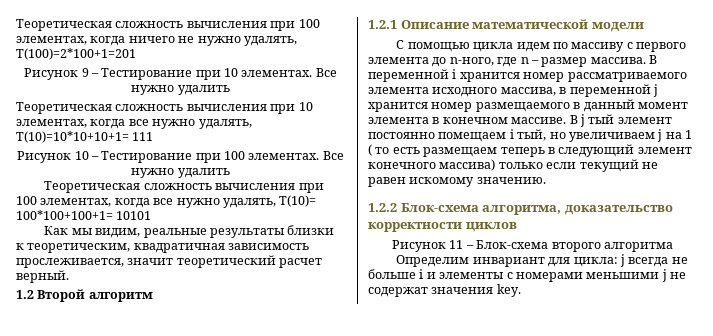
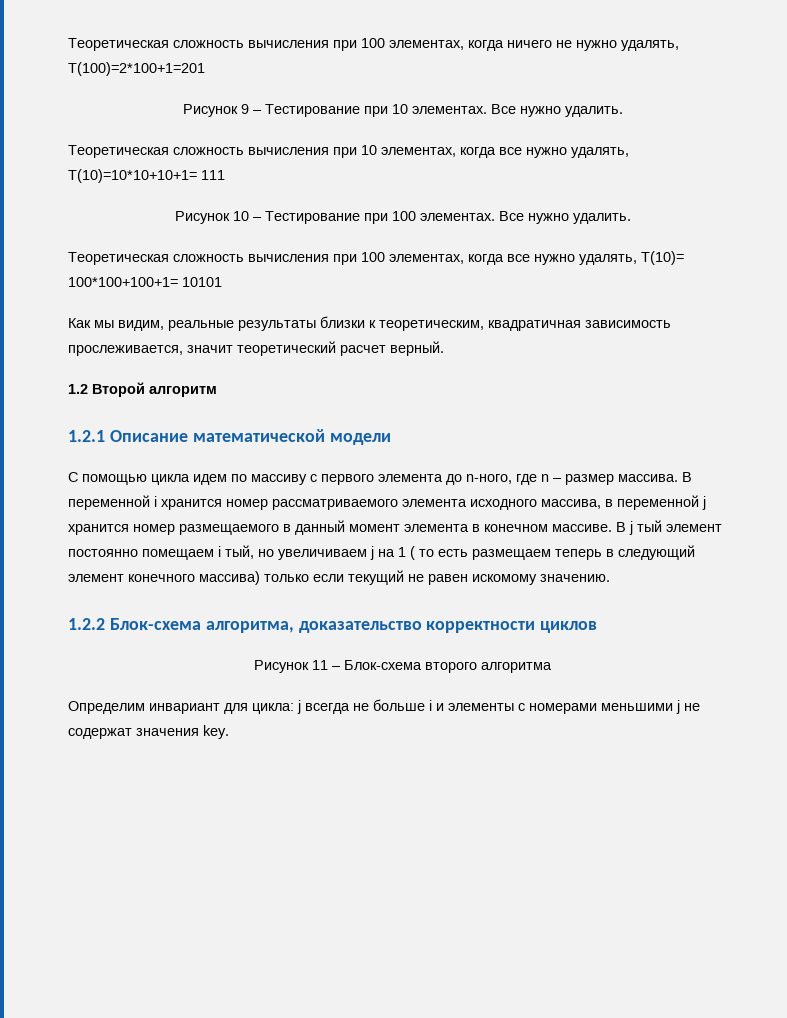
- Рисунок 9 – Тестирование при 10 элементах. Все нужно удалить
+ Рисунок 9 – Тестирование при 10 элементах. Все нужно удалить.
- Рисунок 10 – Тестирование при 100 элементах. Все нужно удалить
+ Рисунок 10 – Тестирование при 100 элементах. Все нужно удалить.

